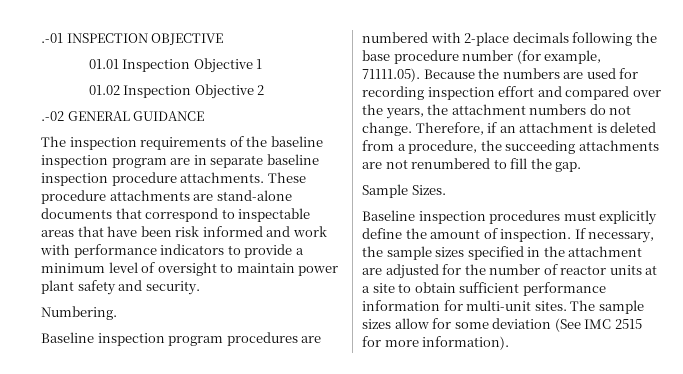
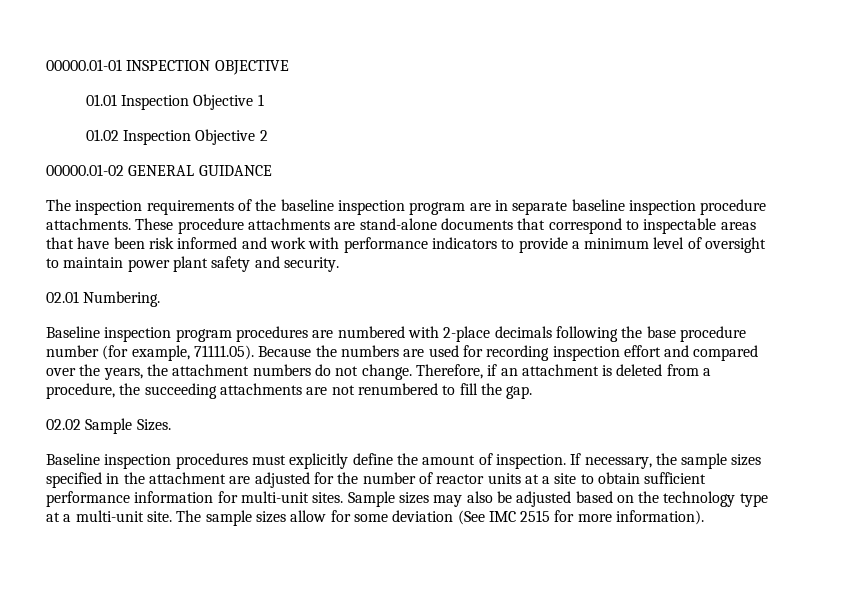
- .-01 INSPECTION OBJECTIVE
+ 00000.01-01 INSPECTION OBJECTIVE
- .-02 GENERAL GUIDANCE
+ 00000.01-02 GENERAL GUIDANCE
- Numbering.
+ 02.01 Numbering.
- Sample Sizes.
+ 02.02 Sample Sizes.
+ Sample sizes may also be adjusted based on the technology type at a multi-unit site.

